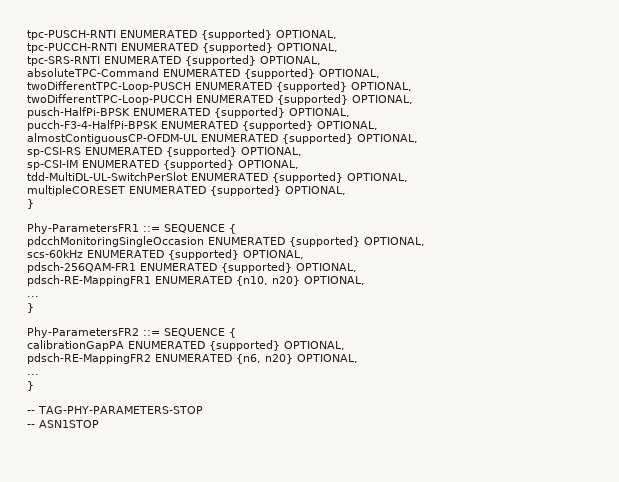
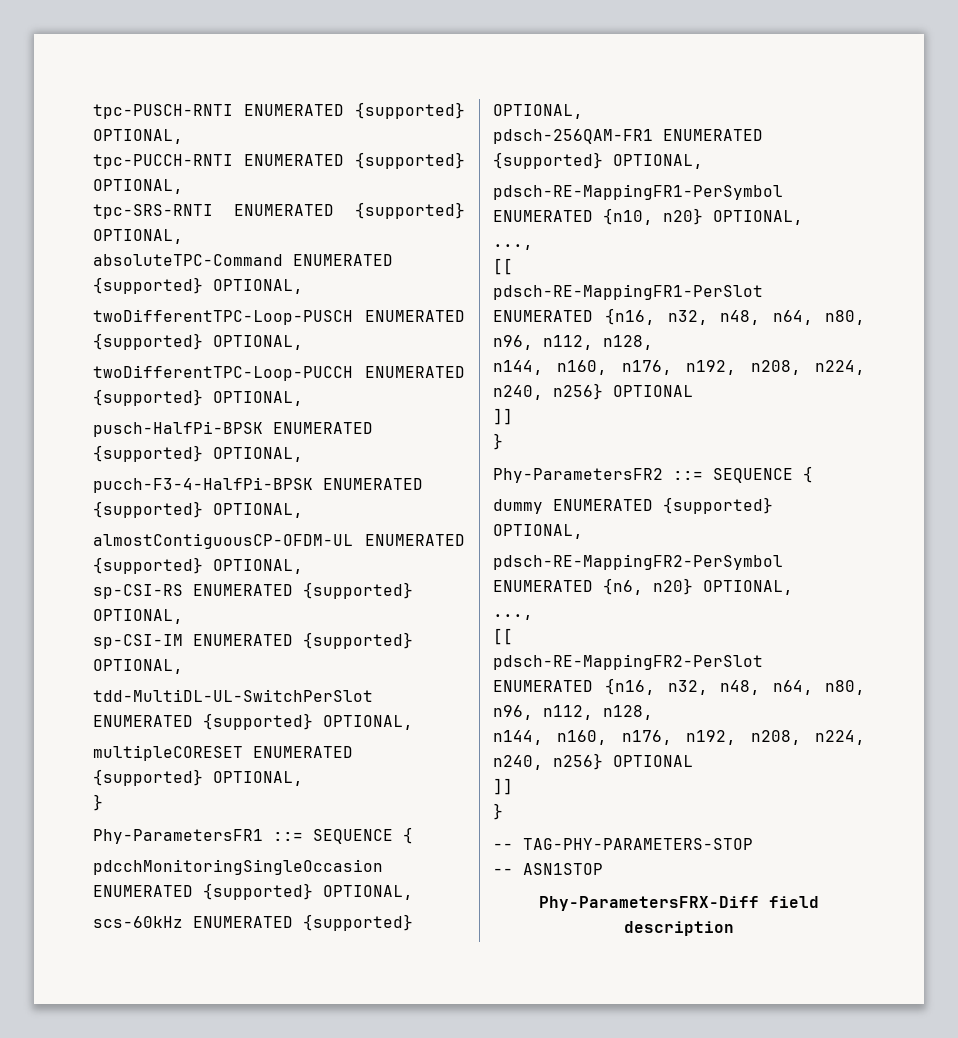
- pdsch-RE-MappingFR1 ENUMERATED {n10, n20} OPTIONAL,
- ...
+ pdsch-RE-MappingFR1-PerSymbol ENUMERATED {n10, n20} OPTIONAL,
+ ...,
+ [[
+ pdsch-RE-MappingFR1-PerSlot ENUMERATED {n16, n32, n48, n64, n80, n96, n112, n128,
+ n144, n160, n176, n192, n208, n224, n240, n256} OPTIONAL
+ ]]
- calibrationGapPA ENUMERATED {supported} OPTIONAL,
- pdsch-RE-MappingFR2 ENUMERATED {n6, n20} OPTIONAL,
- ...
+ dummy ENUMERATED {supported} OPTIONAL,
+ pdsch-RE-MappingFR2-PerSymbol ENUMERATED {n6, n20} OPTIONAL,
+ ...,
+ [[
+ pdsch-RE-MappingFR2-PerSlot ENUMERATED {n16, n32, n48, n64, n80, n96, n112, n128,
+ n144, n160, n176, n192, n208, n224, n240, n256} OPTIONAL
+ ]]
+ Phy-ParametersFRX-Diff field description

